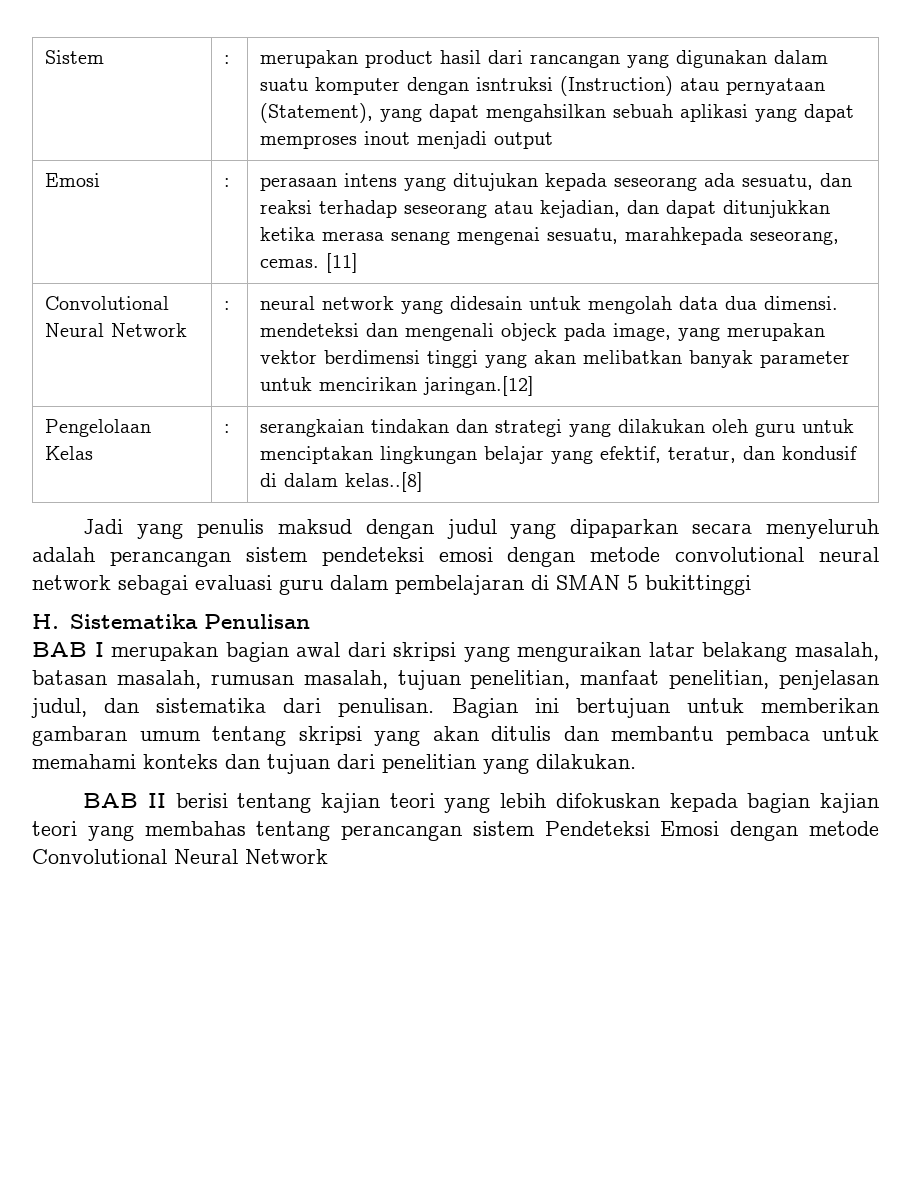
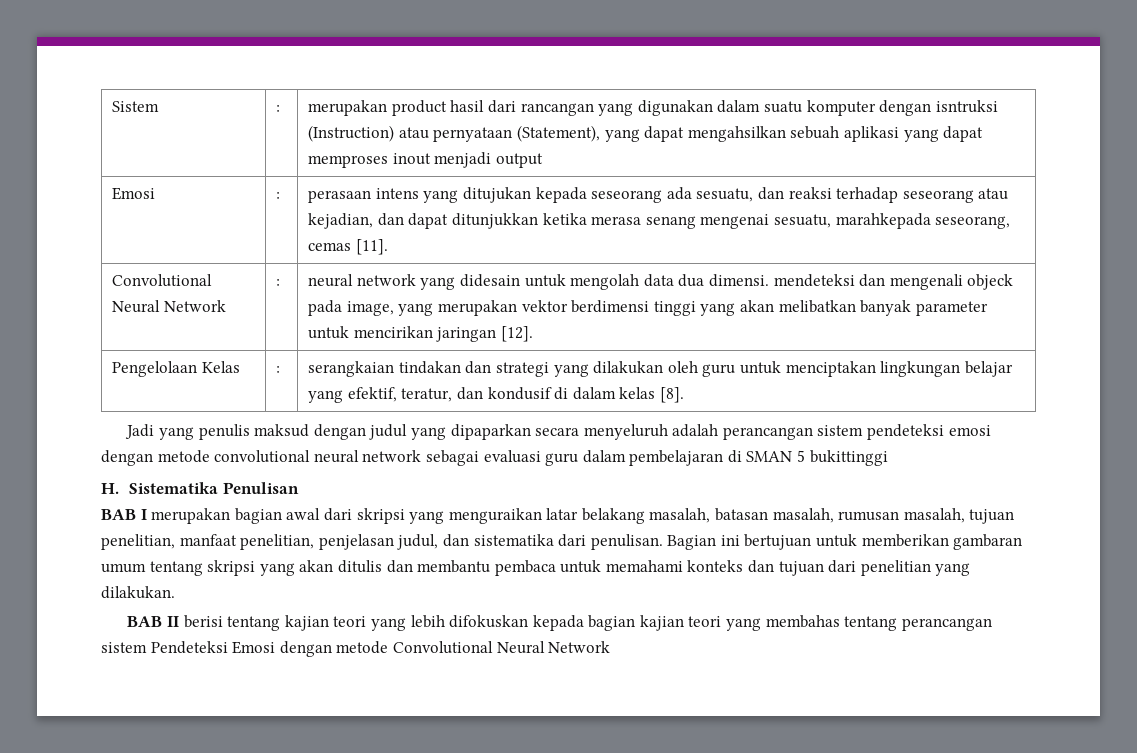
- Emosi | : | perasaan intens yang ditujukan kepada seseorang ada sesuatu, dan reaksi terhadap seseorang atau kejadian, dan dapat ditunjukkan ketika merasa senang mengenai sesuatu, marahkepada seseorang, cemas. [11]
+ Emosi | : | perasaan intens yang ditujukan kepada seseorang ada sesuatu, dan reaksi terhadap seseorang atau kejadian, dan dapat ditunjukkan ketika merasa senang mengenai sesuatu, marahkepada seseorang, cemas [11].
- Convolutional Neural Network | : | neural network yang didesain untuk mengolah data dua dimensi. mendeteksi dan mengenali objeck pada image, yang merupakan vektor berdimensi tinggi yang akan melibatkan banyak parameter untuk mencirikan jaringan.[12]
+ Convolutional Neural Network | : | neural network yang didesain untuk mengolah data dua dimensi. mendeteksi dan mengenali objeck pada image, yang merupakan vektor berdimensi tinggi yang akan melibatkan banyak parameter untuk mencirikan jaringan [12].
- Pengelolaan Kelas | : | serangkaian tindakan dan strategi yang dilakukan oleh guru untuk menciptakan lingkungan belajar yang efektif, teratur, dan kondusif di dalam kelas..[8]
+ Pengelolaan Kelas | : | serangkaian tindakan dan strategi yang dilakukan oleh guru untuk menciptakan lingkungan belajar yang efektif, teratur, dan kondusif di dalam kelas [8].

